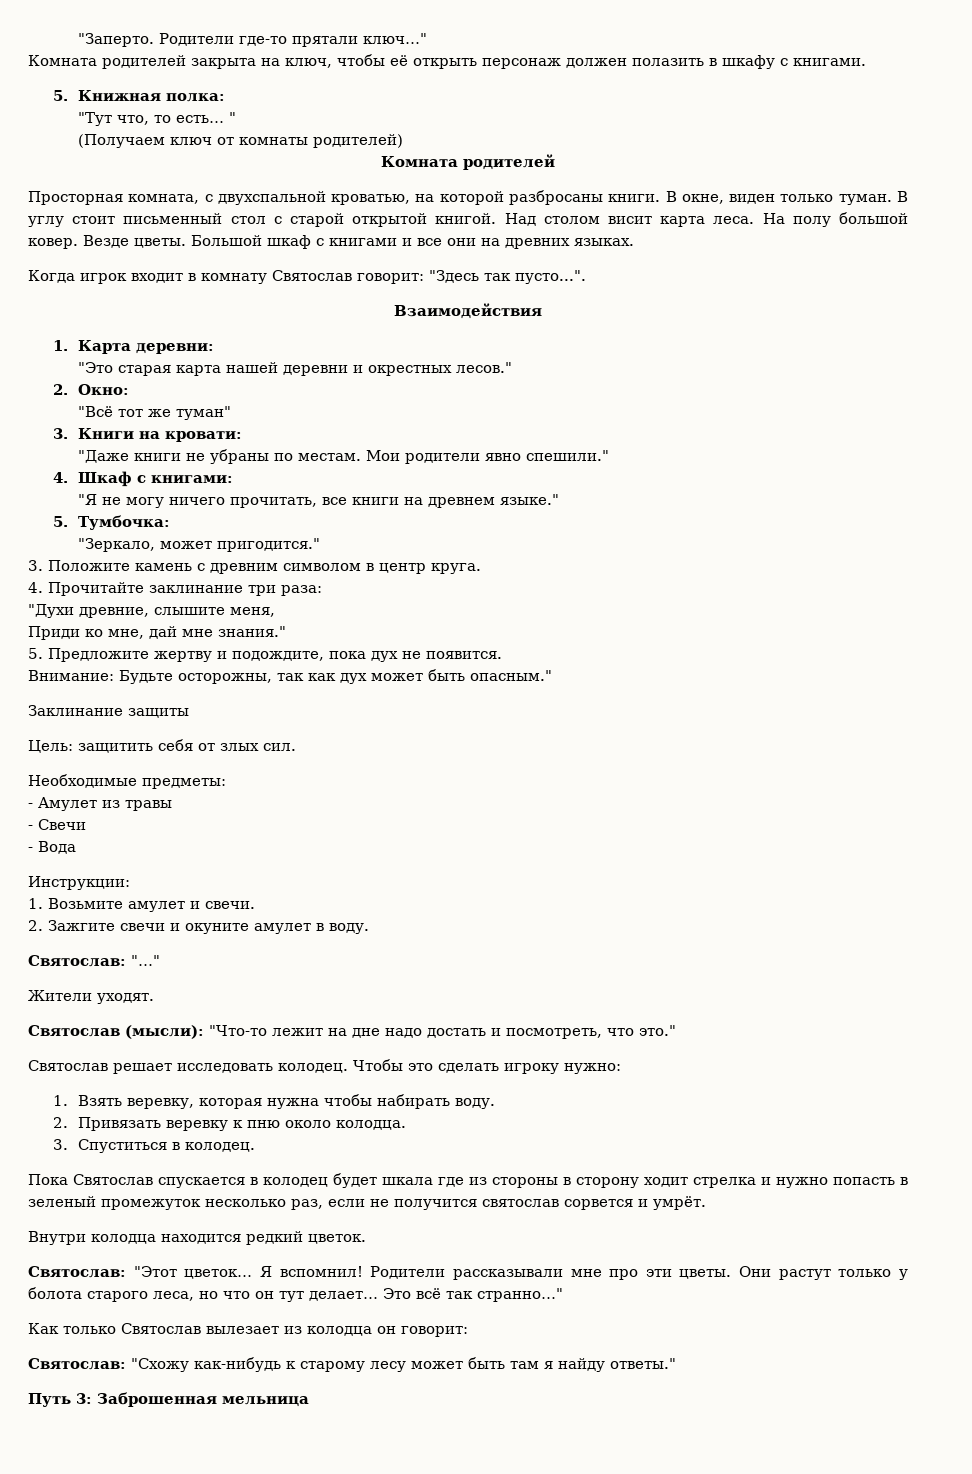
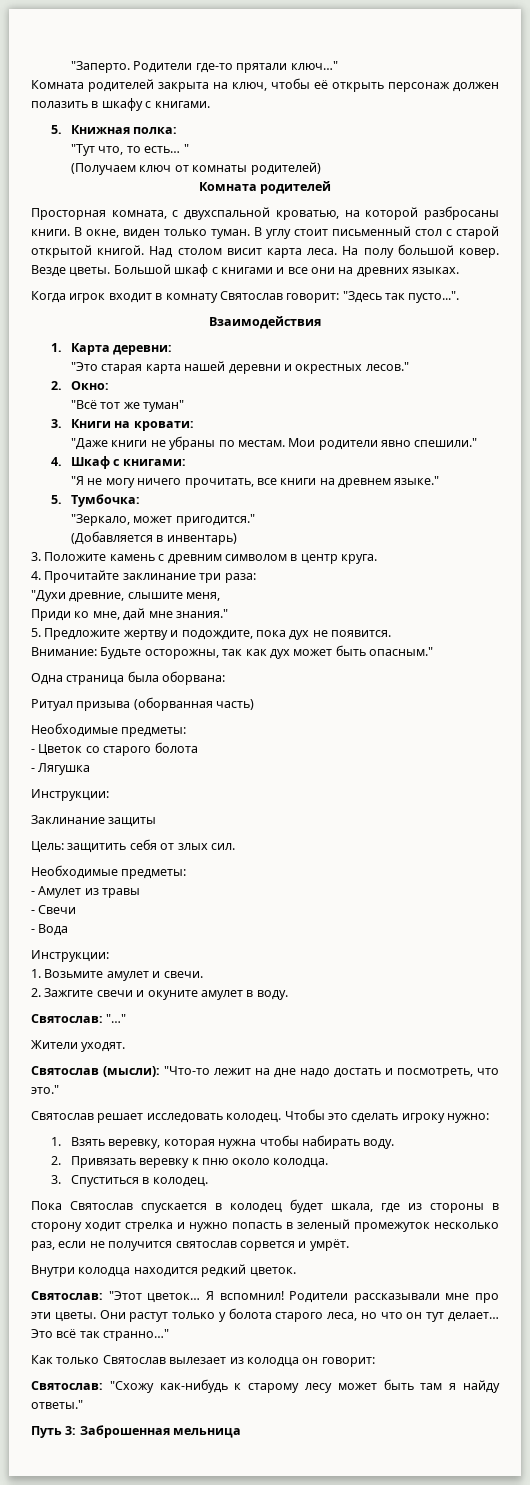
+ (Добавляется в инвентарь)
+ Одна страница была оборвана:
+ Ритуал призыва (оборванная часть)
+ Необходимые предметы:
+ - Цветок со старого болота
+ - Лягушка
+ Инструкции:
- Пока Святослав спускается в колодец будет шкала где из стороны в сторону ходит стрелка и нужно попасть в зеленый промежуток несколько раз, если не получится святослав сорвется и умрёт.
+ Пока Святослав спускается в колодец будет шкала, где из стороны в сторону ходит стрелка и нужно попасть в зеленый промежуток несколько раз, если не получится святослав сорвется и умрёт.

